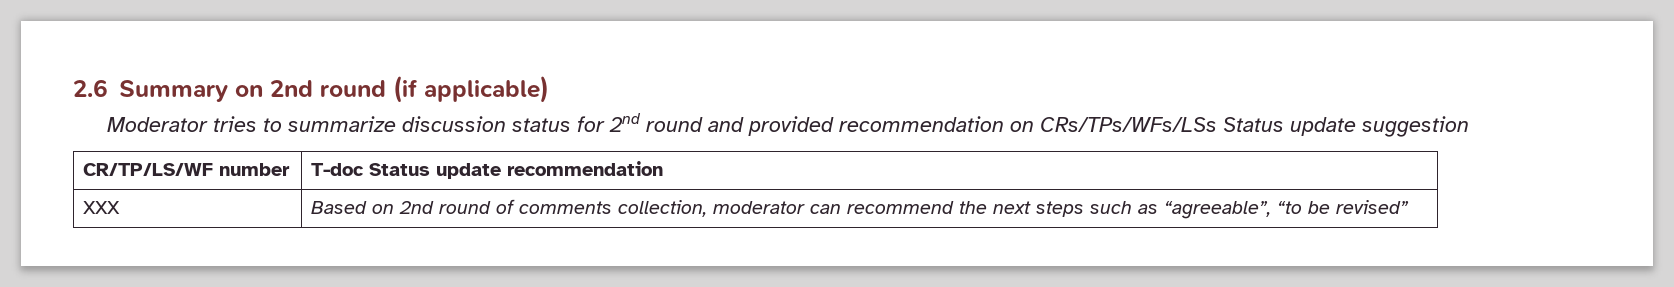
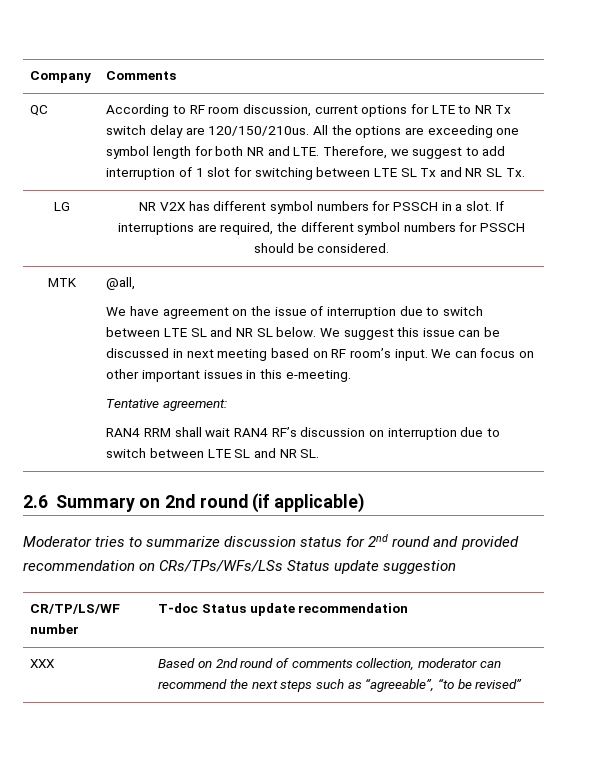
+ Company | Comments
+ QC | According to RF room discussion, current options for LTE to NR Tx switch delay are 120/150/210us. All the options are exceeding one symbol length for both NR and LTE. Therefore, we suggest to add interruption of 1 slot for switching between LTE SL Tx and NR SL Tx.
+ LG | NR V2X has different symbol numbers for PSSCH in a slot. If interruptions are required, the different symbol numbers for PSSCH should be considered.
+ MTK | @all,
+ We have agreement on the issue of interruption due to switch between LTE SL and NR SL below. We suggest this issue can be discussed in next meeting based on RF room’s input. We can focus on other important issues in this e-meeting.
+ Tentative agreement:
+ RAN4 RRM shall wait RAN4 RF’s discussion on interruption due to switch between LTE SL and NR SL.

